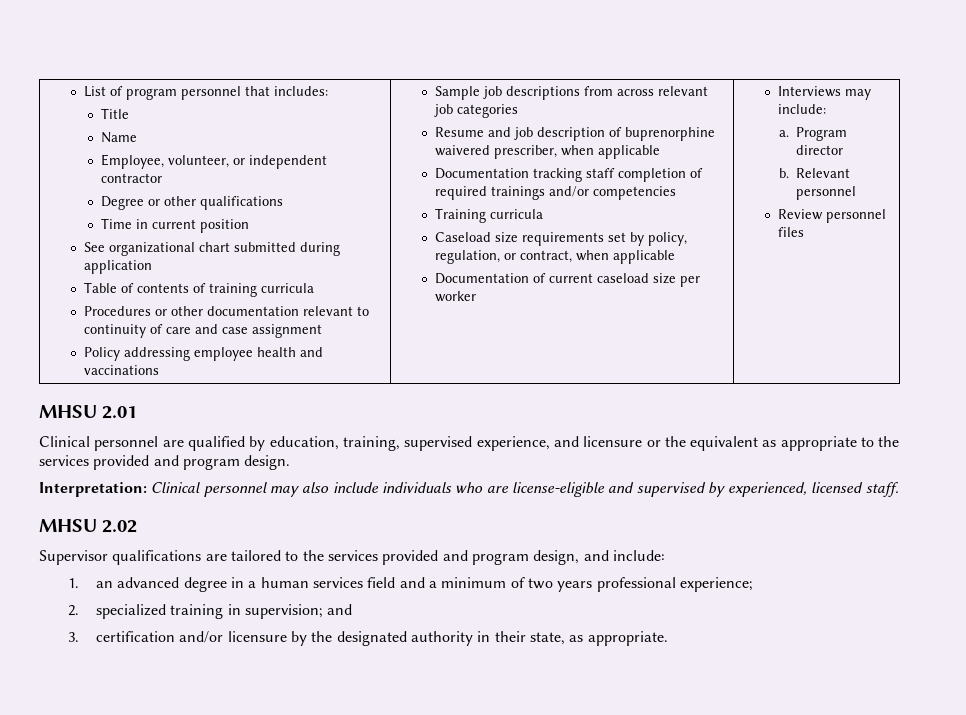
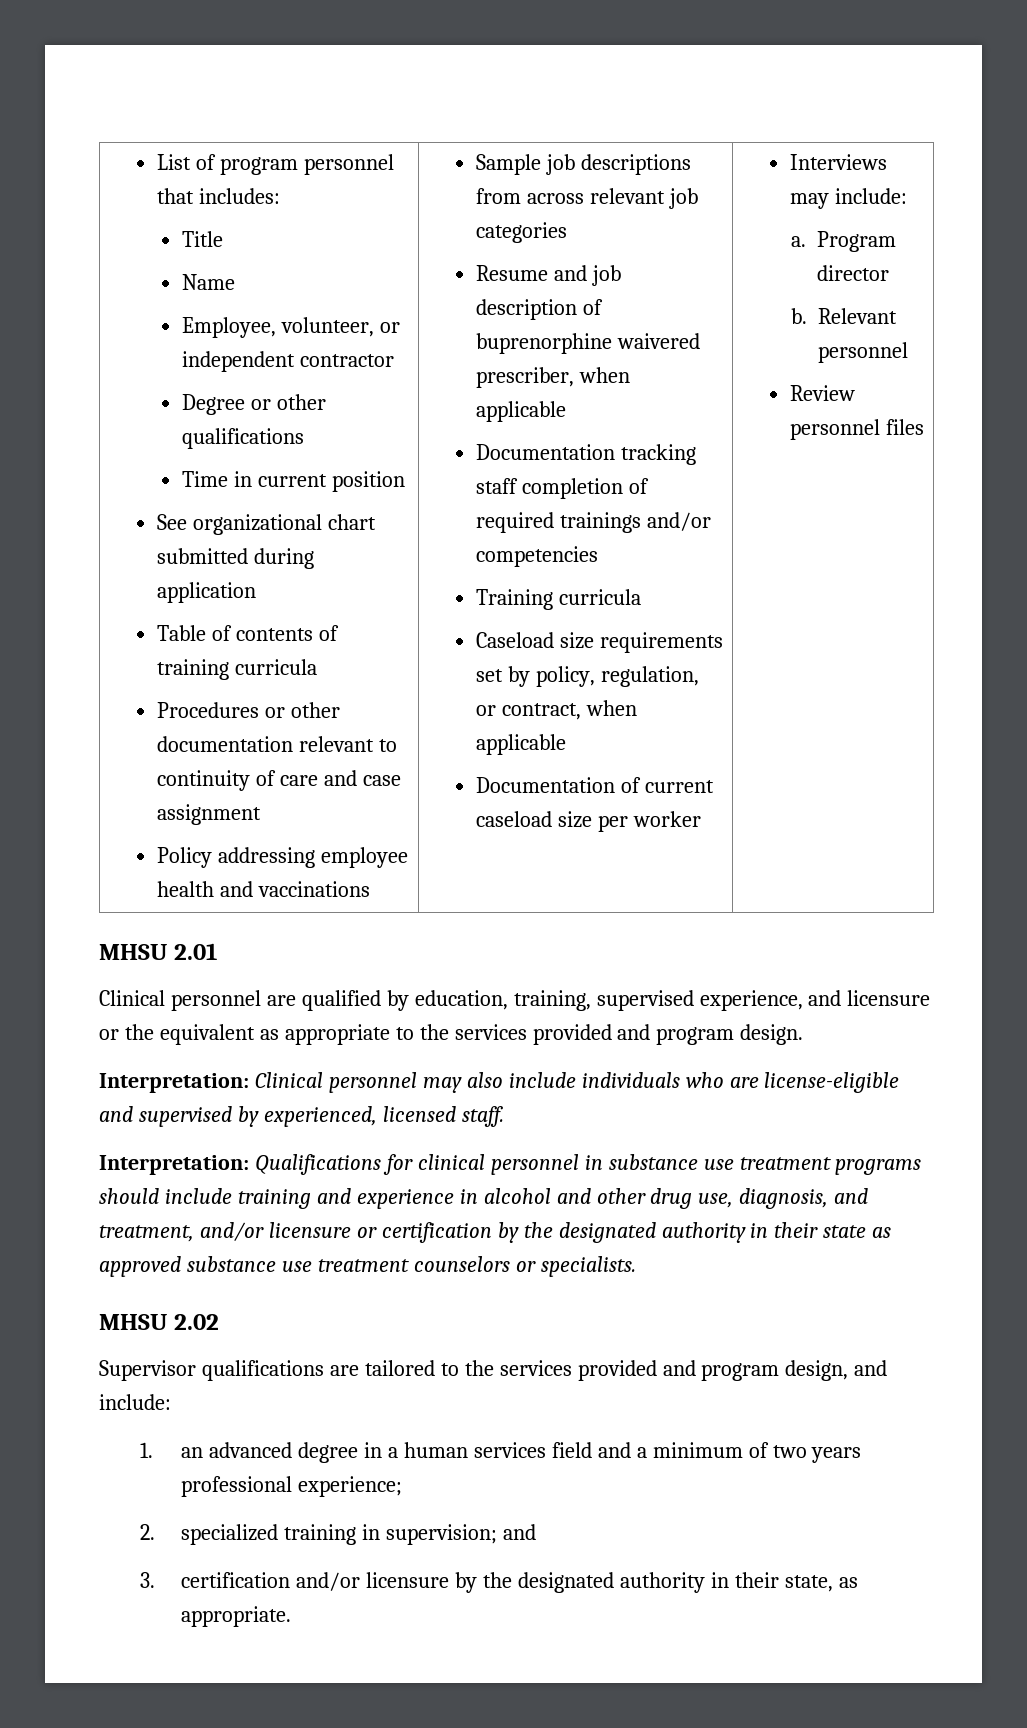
+ Interpretation: Qualifications for clinical personnel in substance use treatment programs should include training and experience in alcohol and other drug use, diagnosis, and treatment, and/or licensure or certification by the designated authority in their state as approved substance use treatment counselors or specialists.

